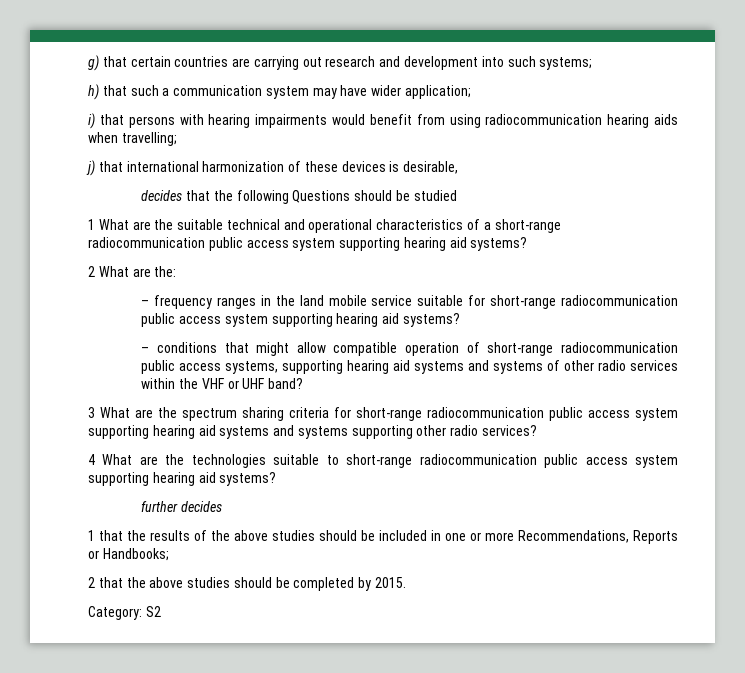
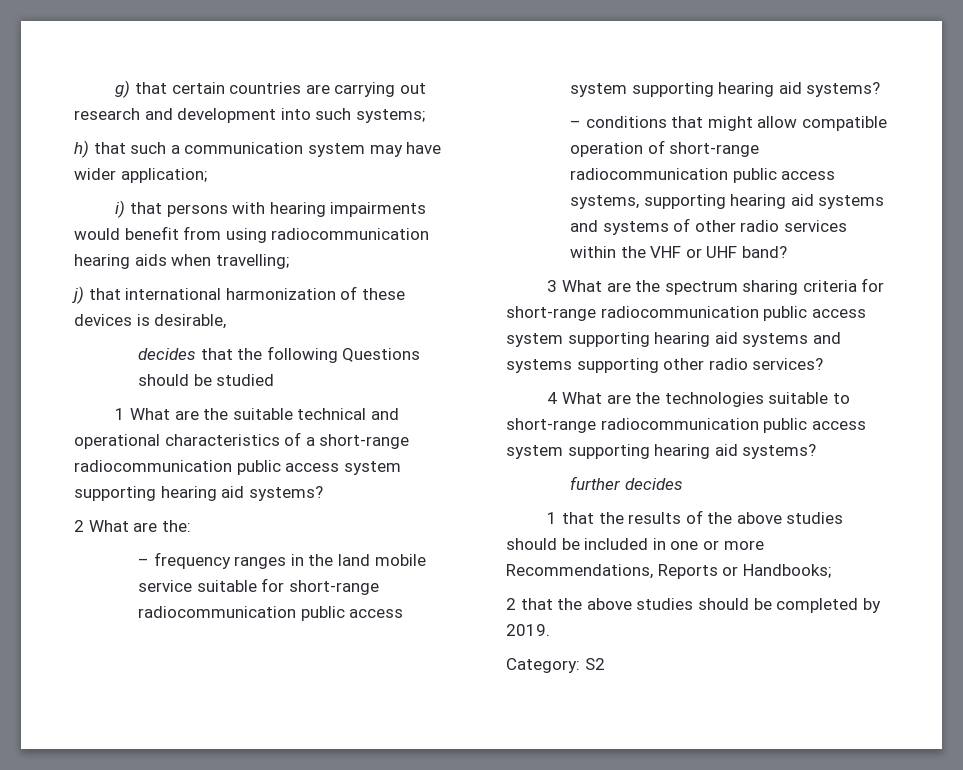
- 2 that the above studies should be completed by 2015.
+ 2 that the above studies should be completed by 2019.

